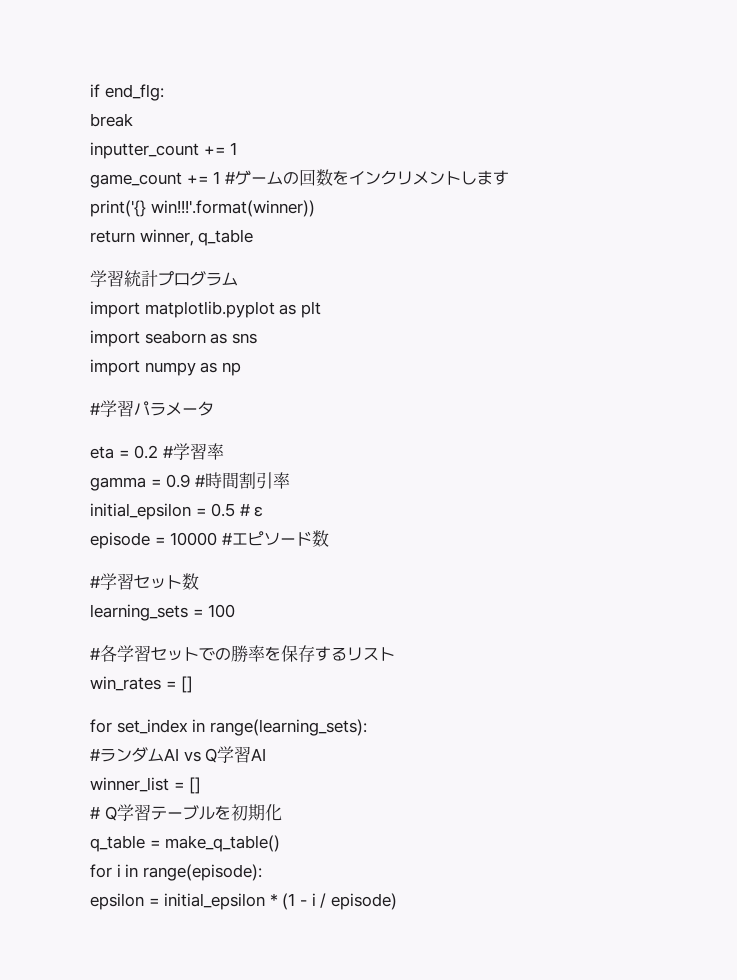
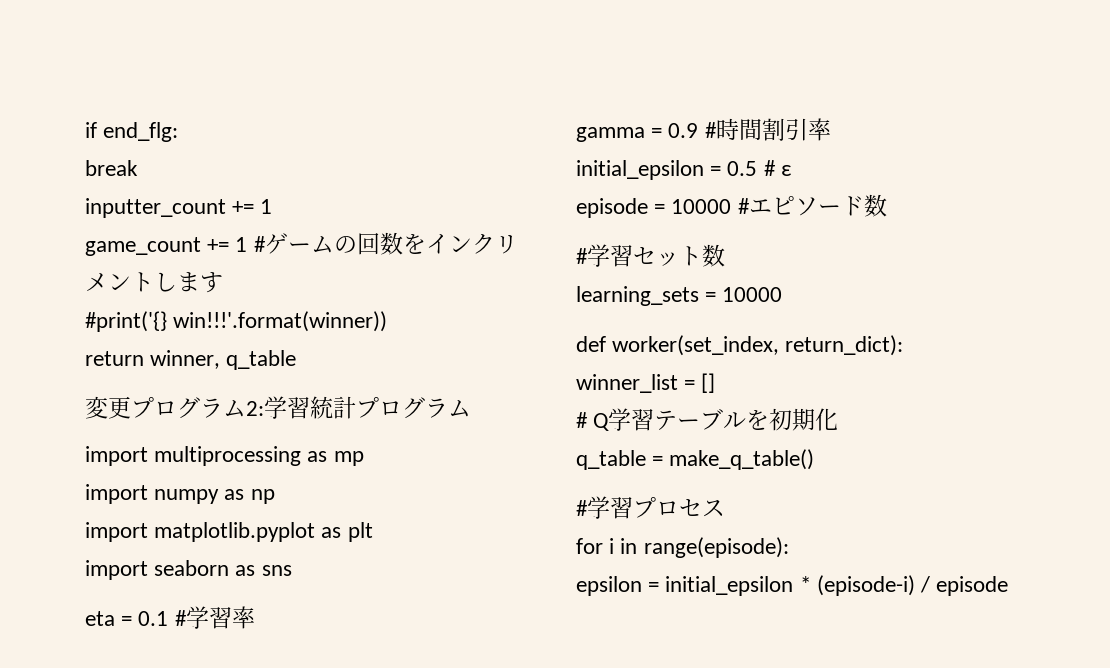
- print('{} win!!!'.format(winner))
+ #print('{} win!!!'.format(winner))
- 学習統計プログラム
+ 変更プログラム2:学習統計プログラム
+ import multiprocessing as mp
+ import numpy as np
- import numpy as np
- #学習パラメータ
- eta = 0.2 #学習率
+ eta = 0.1 #学習率
- learning_sets = 100
- #各学習セットでの勝率を保存するリスト
- win_rates = []
- for set_index in range(learning_sets):
- #ランダムAI vs Q学習AI
+ learning_sets = 10000
+ def worker(set_index, return_dict):
+ #学習プロセス
- epsilon = initial_epsilon * (1 - i / episode)
+ epsilon = initial_epsilon * (episode-i) / episode

